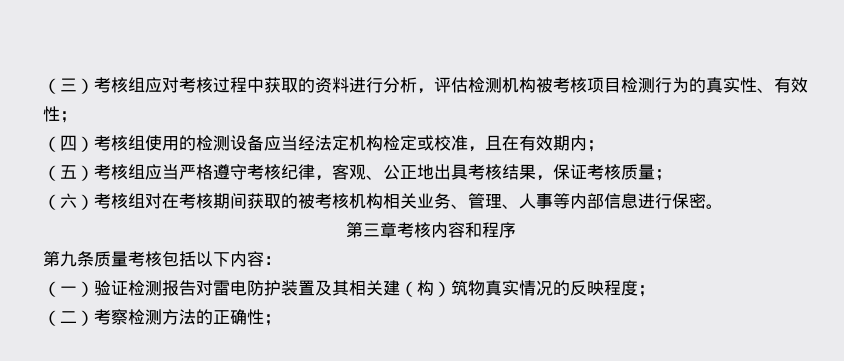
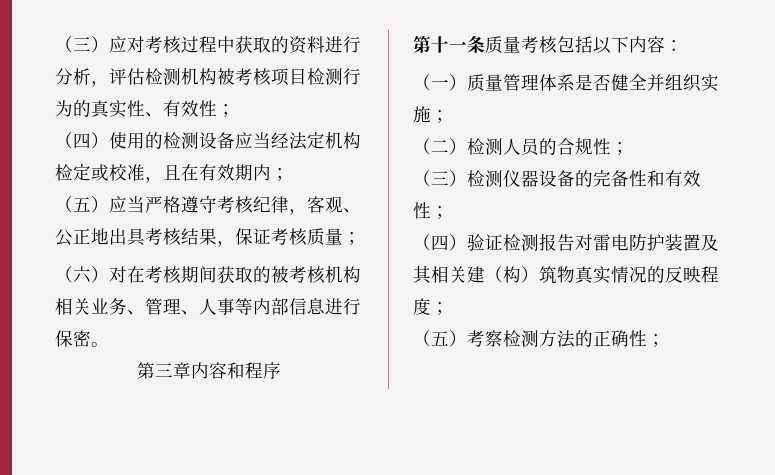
- （三）考核组应对考核过程中获取的资料进行分析，评估检测机构被考核项目检测行为的真实性、有效性；
+ （三）应对考核过程中获取的资料进行分析，评估检测机构被考核项目检测行为的真实性、有效性；
- （四）考核组使用的检测设备应当经法定机构检定或校准，且在有效期内；
+ （四）使用的检测设备应当经法定机构检定或校准，且在有效期内；
- （五）考核组应当严格遵守考核纪律，客观、公正地出具考核结果，保证考核质量；
+ （五）应当严格遵守考核纪律，客观、公正地出具考核结果，保证考核质量；
- （六）考核组对在考核期间获取的被考核机构相关业务、管理、人事等内部信息进行保密。
+ （六）对在考核期间获取的被考核机构相关业务、管理、人事等内部信息进行保密。
- 第三章考核内容和程序
+ 第三章内容和程序
- 第九条质量考核包括以下内容：
+ 第十一条质量考核包括以下内容：
- （一）验证检测报告对雷电防护装置及其相关建（构）筑物真实情况的反映程度；
+ （一）质量管理体系是否健全并组织实施；
+ （二）检测人员的合规性；
+ （三）检测仪器设备的完备性和有效性；
+ （四）验证检测报告对雷电防护装置及其相关建（构）筑物真实情况的反映程度；
- （二）考察检测方法的正确性；
+ （五）考察检测方法的正确性；

